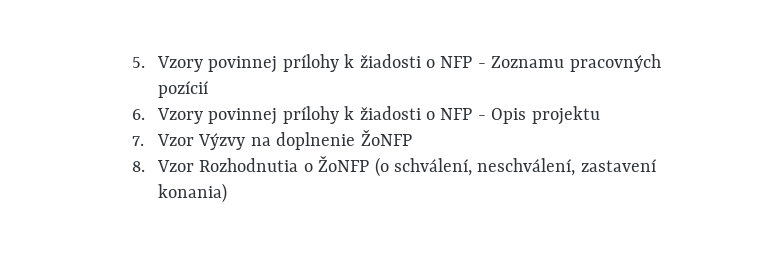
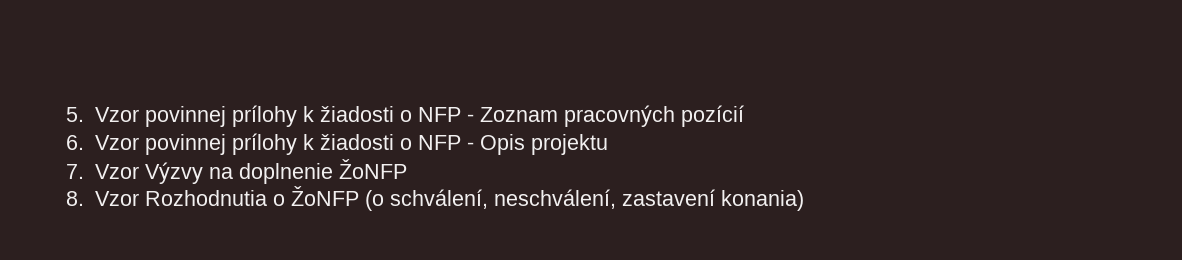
- 5. Vzory povinnej prílohy k žiadosti o NFP - Zoznamu pracovných pozícií
+ 5. Vzor povinnej prílohy k žiadosti o NFP - Zoznam pracovných pozícií
- 6. Vzory povinnej prílohy k žiadosti o NFP - Opis projektu
+ 6. Vzor povinnej prílohy k žiadosti o NFP - Opis projektu

